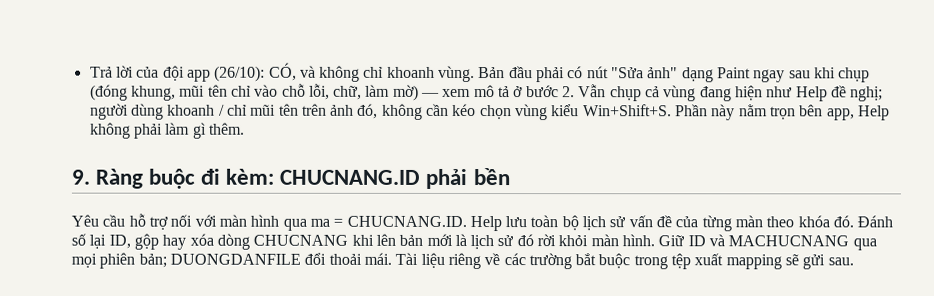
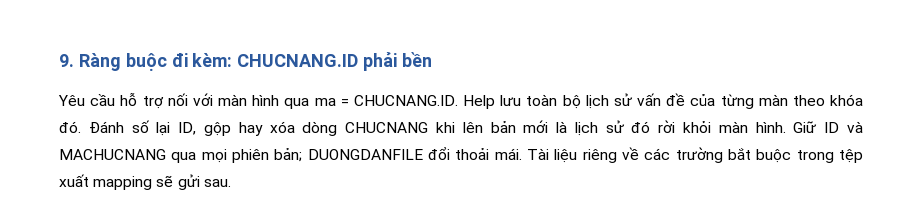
- Trả lời của đội app (26/10): CÓ, và không chỉ khoanh vùng. Bản đầu phải có nút "Sửa ảnh" dạng Paint ngay sau khi chụp (đóng khung, mũi tên chỉ vào chỗ lỗi, chữ, làm mờ) — xem mô tả ở bước 2. Vẫn chụp cả vùng đang hiện như Help đề nghị; người dùng khoanh / chỉ mũi tên trên ảnh đó, không cần kéo chọn vùng kiểu Win+Shift+S. Phần này nằm trọn bên app, Help không phải làm gì thêm.

